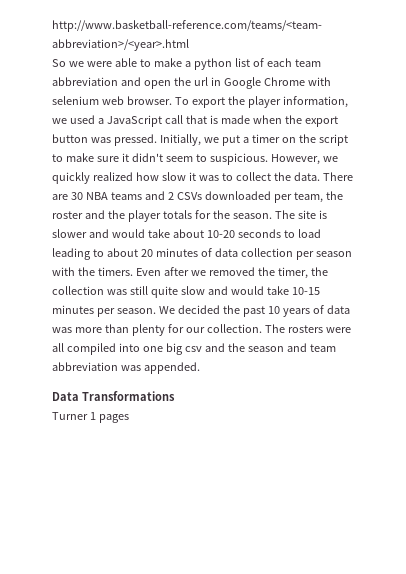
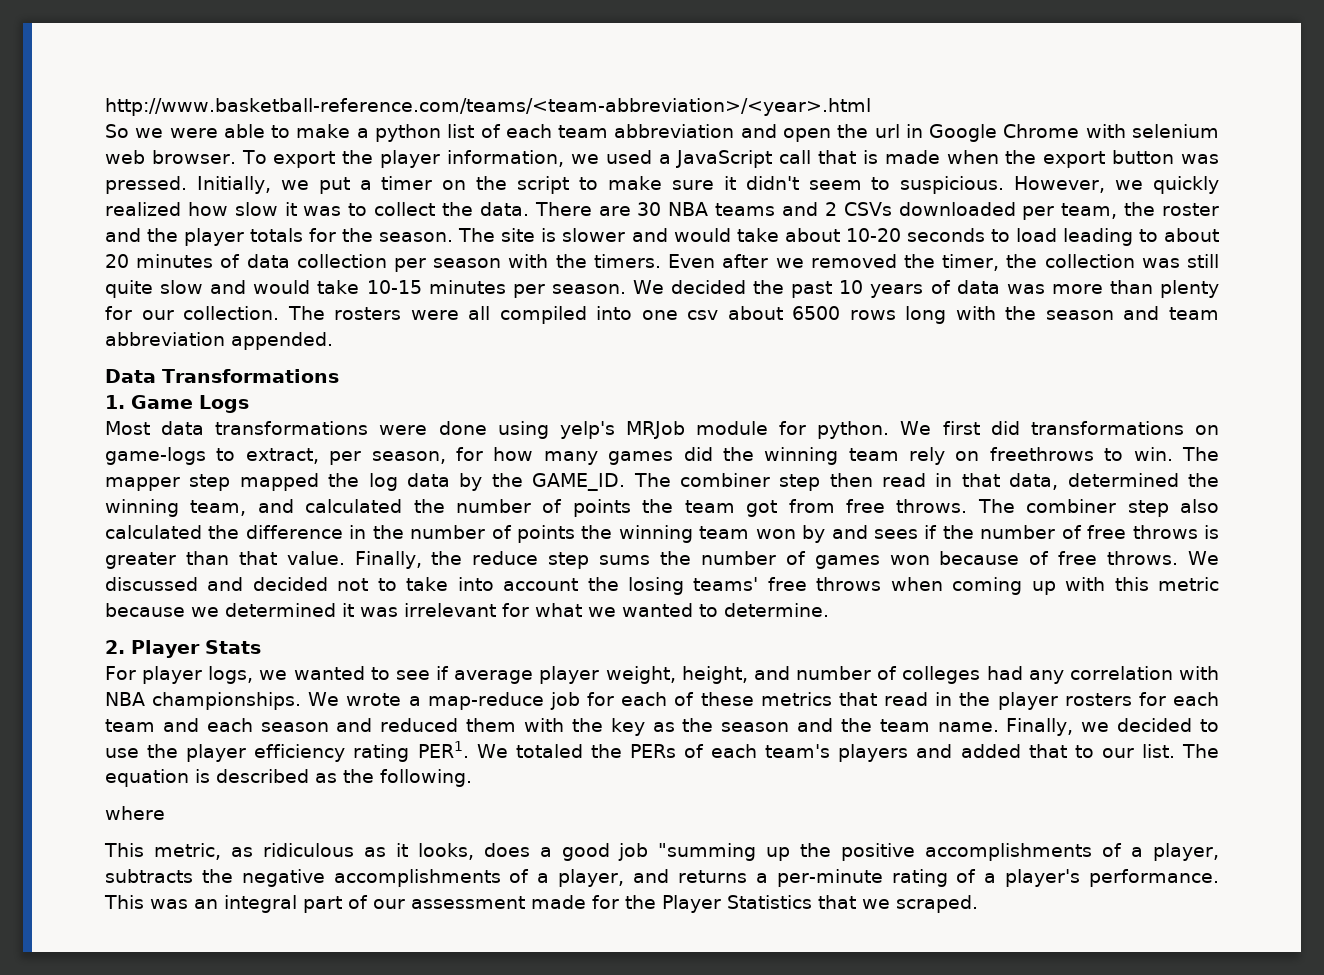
- The rosters were all compiled into one big csv and the season and team abbreviation was appended.
+ The rosters were all compiled into one csv about 6500 rows long with the season and team abbreviation appended.
- Turner 1 pages
+ 1. Game Logs
+ Most data transformations were done using yelp's MRJob module for python. We first did transformations on game-logs to extract, per season, for how many games did the winning team rely on freethrows to win. The mapper step mapped the log data by the GAME_ID. The combiner step then read in that data, determined the winning team, and calculated the number of points the team got from free throws. The combiner step also calculated the difference in the number of points the winning team won by and sees if the number of free throws is greater than that value. Finally, the reduce step sums the number of games won because of free throws. We discussed and decided not to take into account the losing teams' free throws when coming up with this metric because we determined it was irrelevant for what we wanted to determine.
+ 2. Player Stats
+ For player logs, we wanted to see if average player weight, height, and number of colleges had any correlation with NBA championships. We wrote a map-reduce job for each of these metrics that read in the player rosters for each team and each season and reduced them with the key as the season and the team name. Finally, we decided to use the player efficiency rating PER1. We totaled the PERs of each team's players and added that to our list. The equation is described as the following.
+ where
+ This metric, as ridiculous as it looks, does a good job "summing up the positive accomplishments of a player, subtracts the negative accomplishments of a player, and returns a per-minute rating of a player's performance. This was an integral part of our assessment made for the Player Statistics that we scraped.

